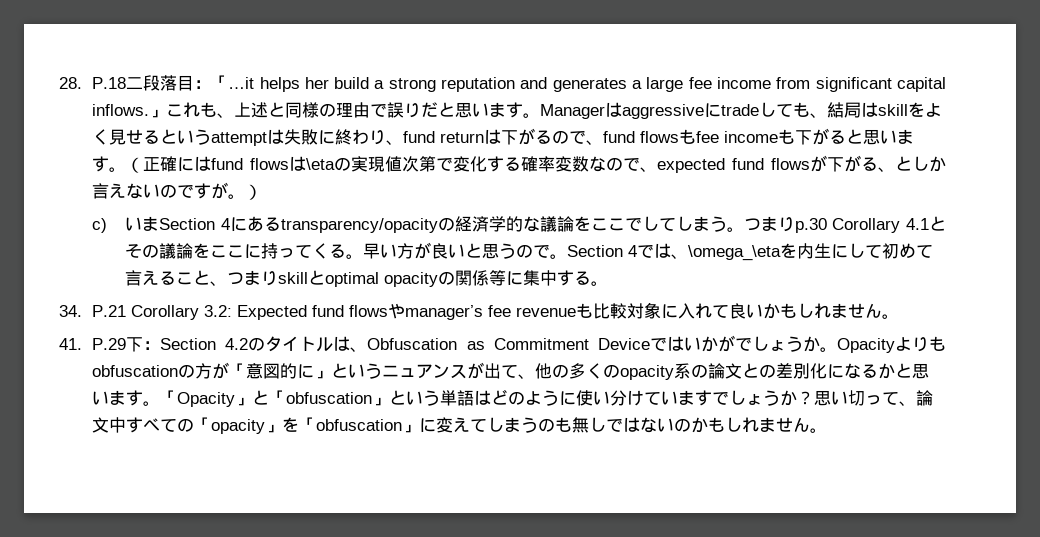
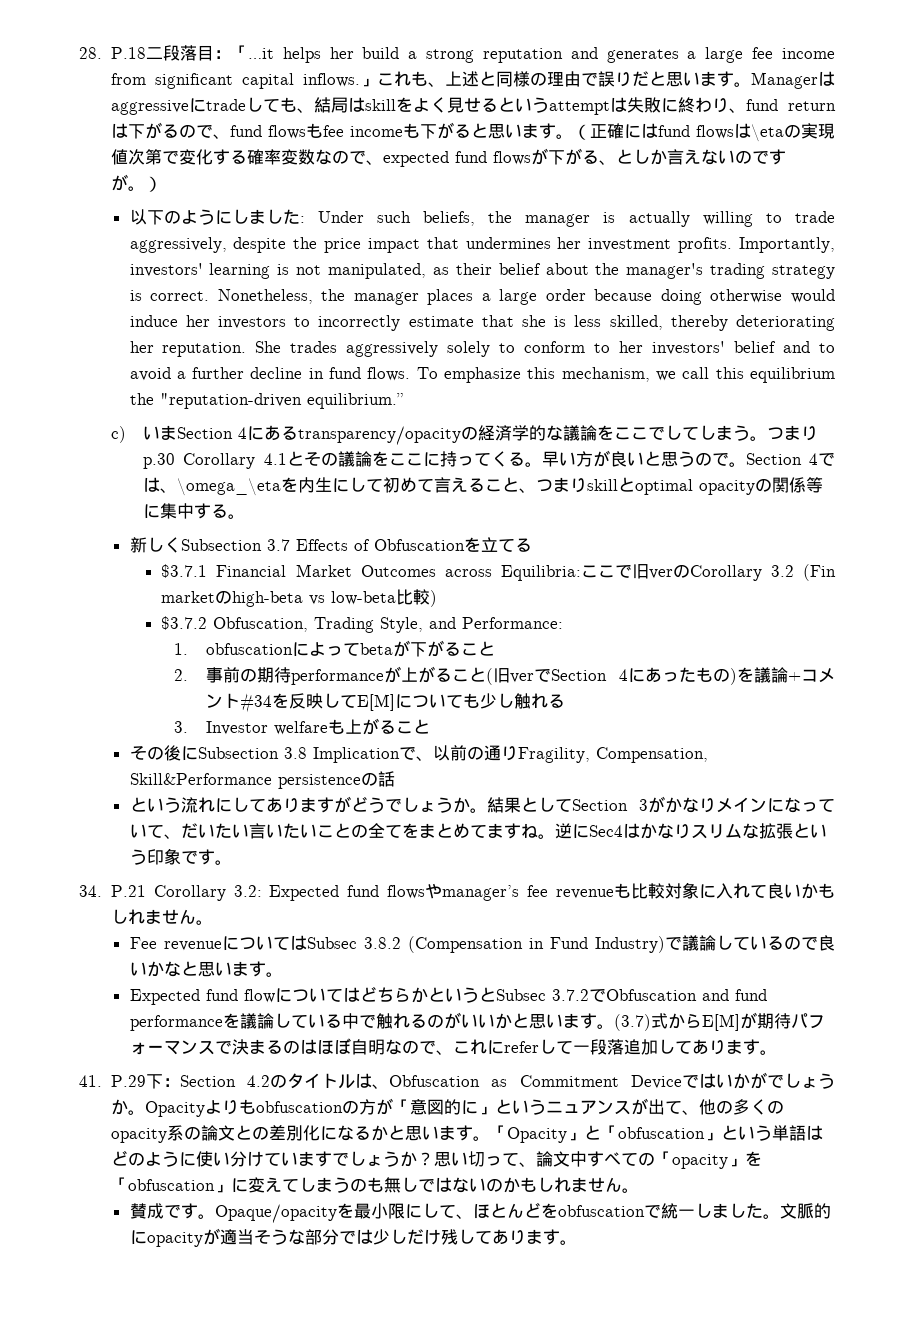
+ 以下のようにしました: Under such beliefs, the manager is actually willing to trade aggressively, despite the price impact that undermines her investment profits. Importantly, investors' learning is not manipulated, as their belief about the manager's trading strategy is correct. Nonetheless, the manager places a large order because doing otherwise would induce her investors to incorrectly estimate that she is less skilled, thereby deteriorating her reputation. She trades aggressively solely to conform to her investors' belief and to avoid a further decline in fund flows. To emphasize this mechanism, we call this equilibrium the "reputation-driven equilibrium.”
+ 新しくSubsection 3.7 Effects of Obfuscationを立てる
+ $3.7.1 Financial Market Outcomes across Equilibria:ここで旧verのCorollary 3.2 (Fin marketのhigh-beta vs low-beta比較)
+ $3.7.2 Obfuscation, Trading Style, and Performance:
+ 1. obfuscationによってbetaが下がること
+ 2.事前の期待performanceが上がること(旧verでSection 4にあったもの)を議論+コメント#34を反映してE[M]についても少し触れる
+ 3. Investor welfareも上がること
+ その後にSubsection 3.8 Implicationで、以前の通りFragility, Compensation, Skill&Performance persistenceの話
+ という流れにしてありますがどうでしょうか。結果としてSection 3がかなりメインになっていて、だいたい言いたいことの全てをまとめてますね。逆にSec4はかなりスリムな拡張という印象です。
+ Fee revenueについてはSubsec 3.8.2 (Compensation in Fund Industry)で議論しているので良いかなと思います。
+ Expected fund flowについてはどちらかというとSubsec 3.7.2でObfuscation and fund performanceを議論している中で触れるのがいいかと思います。(3.7)式からE[M]が期待パフォーマンスで決まるのはほぼ自明なので、これにreferして一段落追加してあります。
+ 賛成です。Opaque/opacityを最小限にして、ほとんどをobfuscationで統一しました。文脈的にopacityが適当そうな部分では少しだけ残してあります。

